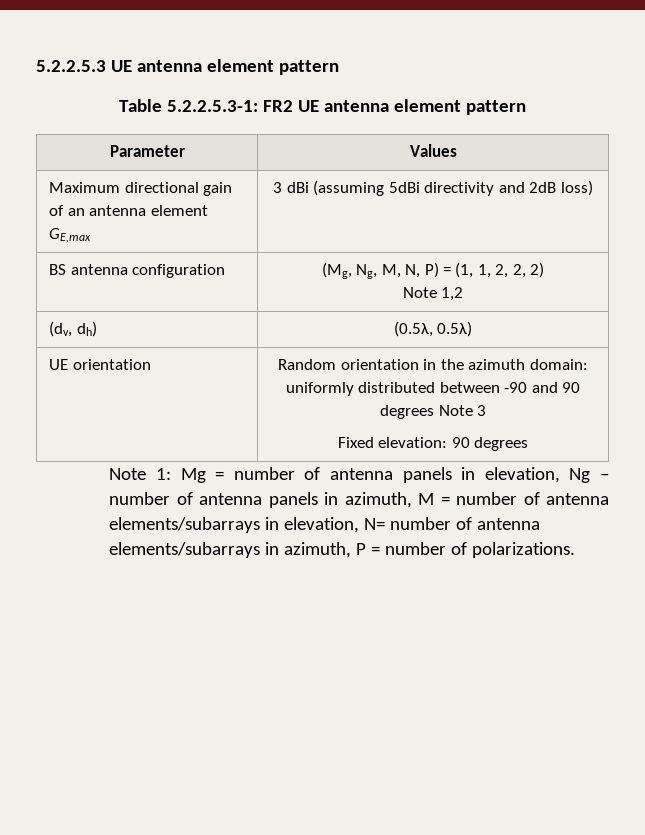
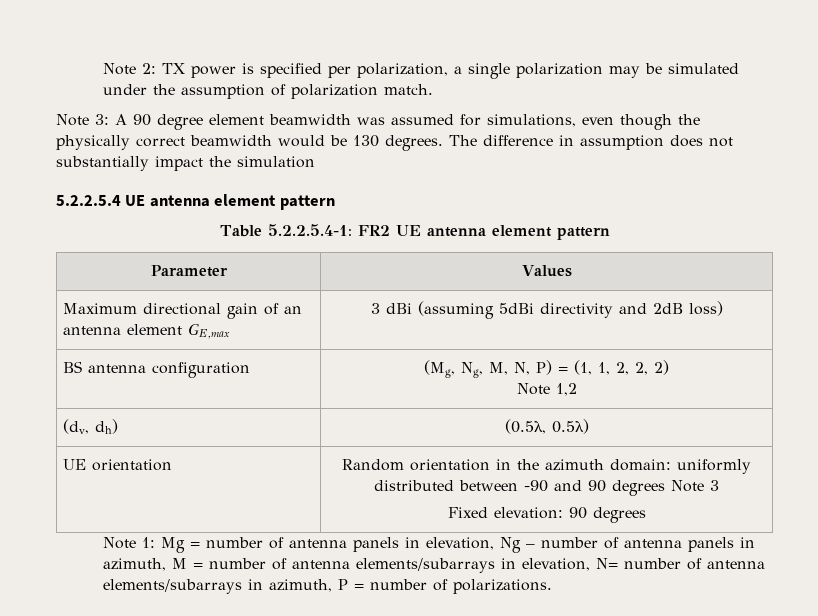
- 5.2.2.5.3 UE antenna element pattern
+ Note 2: TX power is specified per polarization, a single polarization may be simulated under the assumption of polarization match.
+ Note 3: A 90 degree element beamwidth was assumed for simulations, even though the physically correct beamwidth would be 130 degrees. The difference in assumption does not substantially impact the simulation
+ 5.2.2.5.4 UE antenna element pattern
- Table 5.2.2.5.3-1: FR2 UE antenna element pattern
+ Table 5.2.2.5.4-1: FR2 UE antenna element pattern

